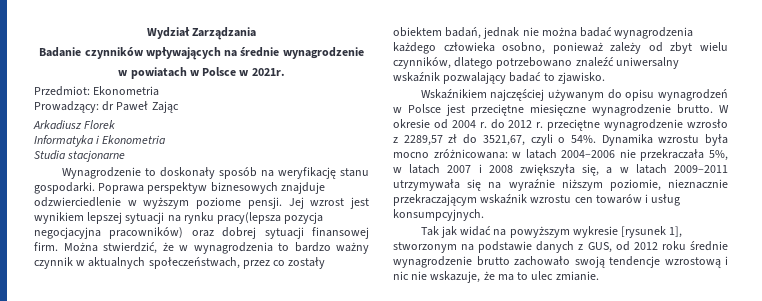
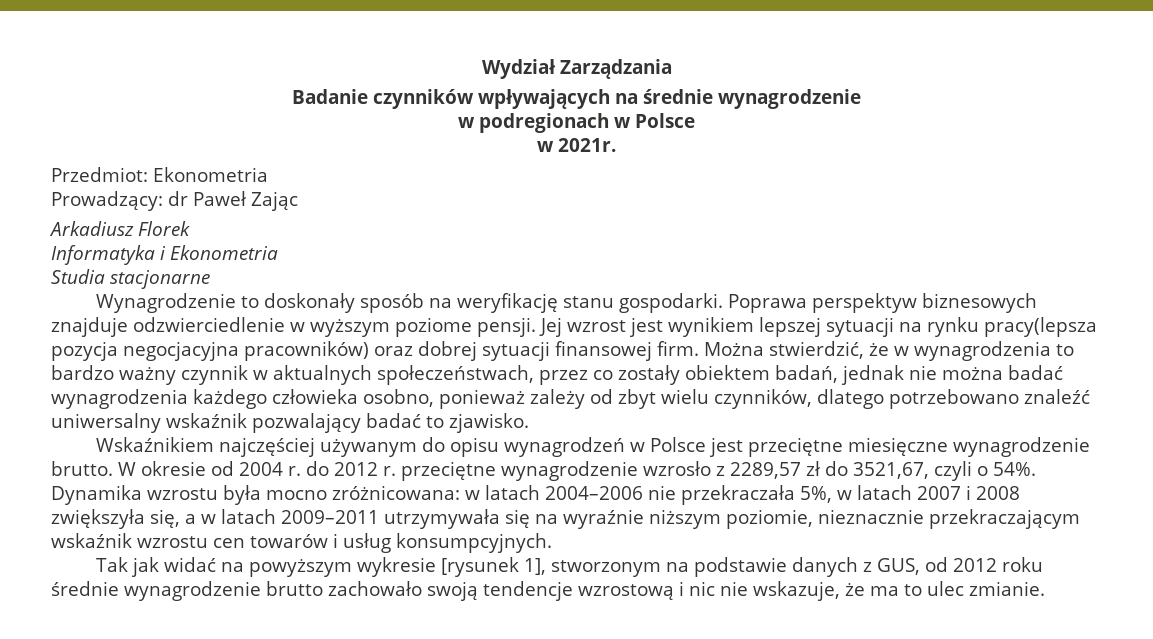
- w powiatach w Polsce w 2021r.
+ w podregionach w Polsce
+ w 2021r.

